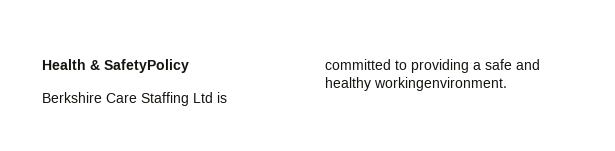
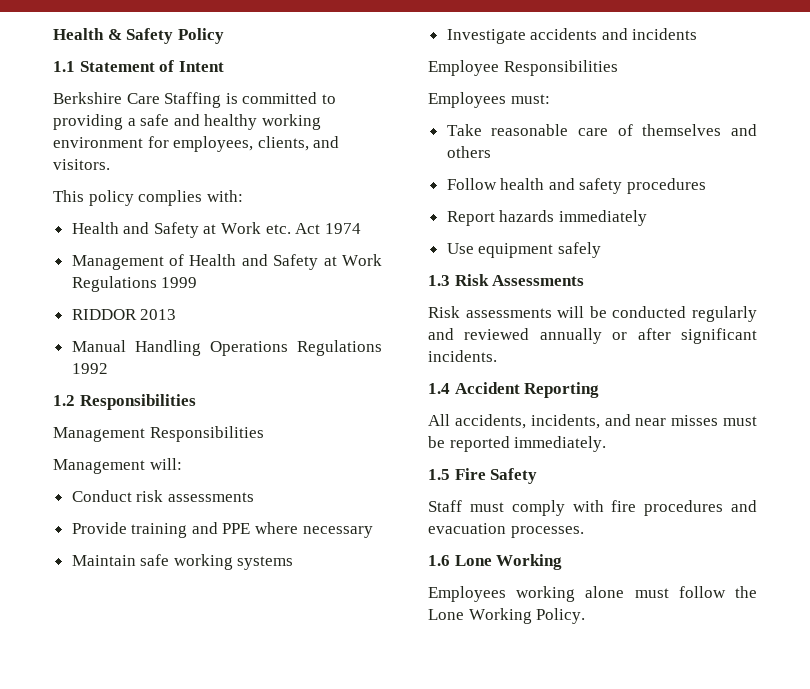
- Health & SafetyPolicy
+ Health & Safety Policy
+ 1.1 Statement of Intent
- Berkshire Care Staffing Ltd is committed to providing a safe and healthy workingenvironment.
+ Berkshire Care Staffing is committed to providing a safe and healthy working environment for employees, clients, and visitors.
+ This policy complies with:
+ Health and Safety at Work etc. Act 1974
+ Management of Health and Safety at Work Regulations 1999
+ RIDDOR 2013
+ Manual Handling Operations Regulations 1992
+ 1.2 Responsibilities
+ Management Responsibilities
+ Management will:
+ Conduct risk assessments
+ Provide training and PPE where necessary
+ Maintain safe working systems
+ Investigate accidents and incidents
+ Employee Responsibilities
+ Employees must:
+ Take reasonable care of themselves and others
+ Follow health and safety procedures
+ Report hazards immediately
+ Use equipment safely
+ 1.3 Risk Assessments
+ Risk assessments will be conducted regularly and reviewed annually or after significant incidents.
+ 1.4 Accident Reporting
+ All accidents, incidents, and near misses must be reported immediately.
+ 1.5 Fire Safety
+ Staff must comply with fire procedures and evacuation processes.
+ 1.6 Lone Working
+ Employees working alone must follow the Lone Working Policy.

